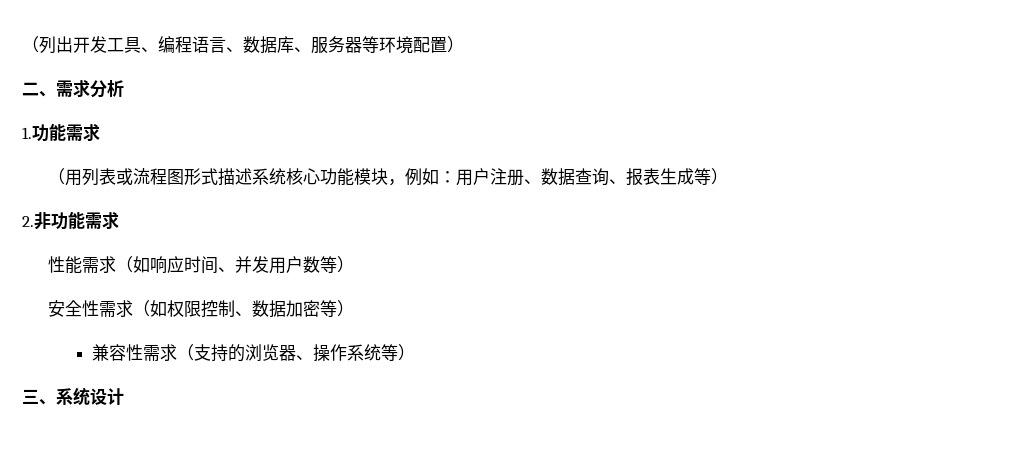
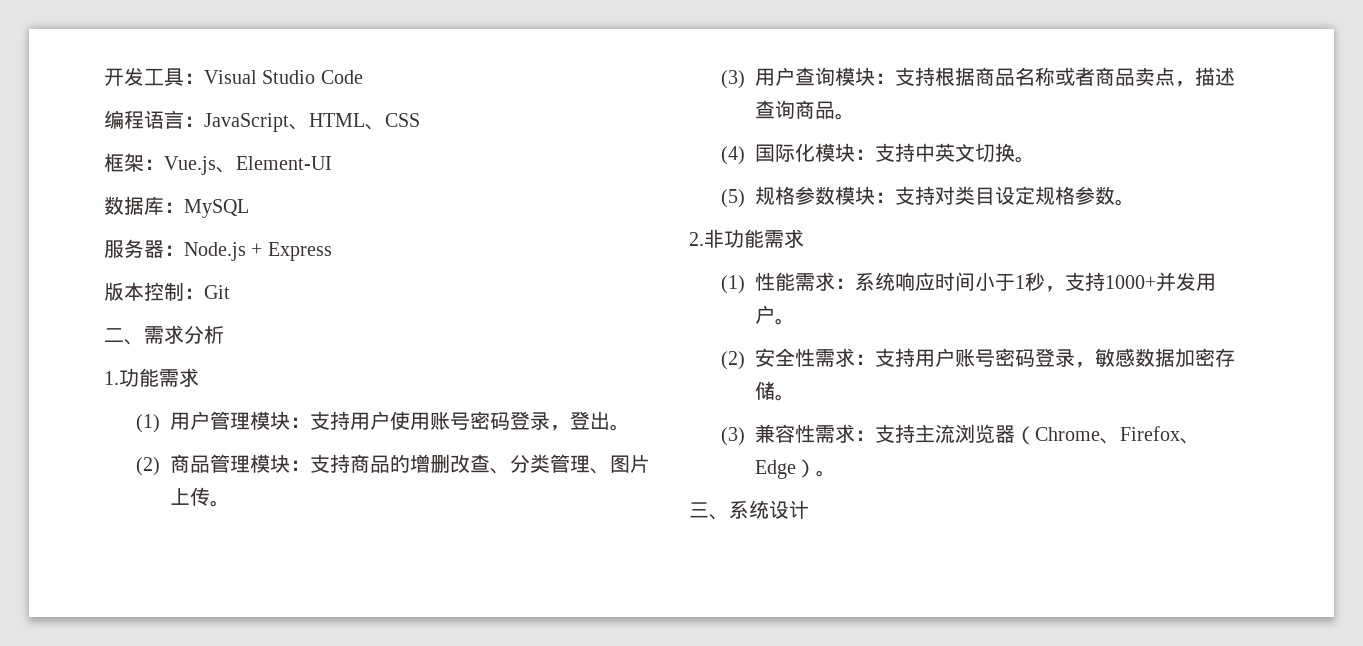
- （列出开发工具、编程语言、数据库、服务器等环境配置）
+ 开发工具：Visual Studio Code
+ 编程语言：JavaScript、HTML、CSS
+ 框架：Vue.js、Element-UI
+ 数据库：MySQL
+ 服务器：Node.js + Express
+ 版本控制：Git
- （用列表或流程图形式描述系统核心功能模块，例如：用户注册、数据查询、报表生成等）
+ (1)用户管理模块：支持用户使用账号密码登录，登出。
+ (2)商品管理模块：支持商品的增删改查、分类管理、图片上传。
+ (3)用户查询模块：支持根据商品名称或者商品卖点，描述查询商品。
+ (4)国际化模块：支持中英文切换。
+ (5)规格参数模块：支持对类目设定规格参数。
- 性能需求（如响应时间、并发用户数等）
- 安全性需求（如权限控制、数据加密等）
- 兼容性需求（支持的浏览器、操作系统等）
+ (1)性能需求：系统响应时间小于1秒，支持1000+并发用户。
+ (2)安全性需求：支持用户账号密码登录，敏感数据加密存储。
+ (3)兼容性需求：支持主流浏览器（Chrome、Firefox、Edge）。

